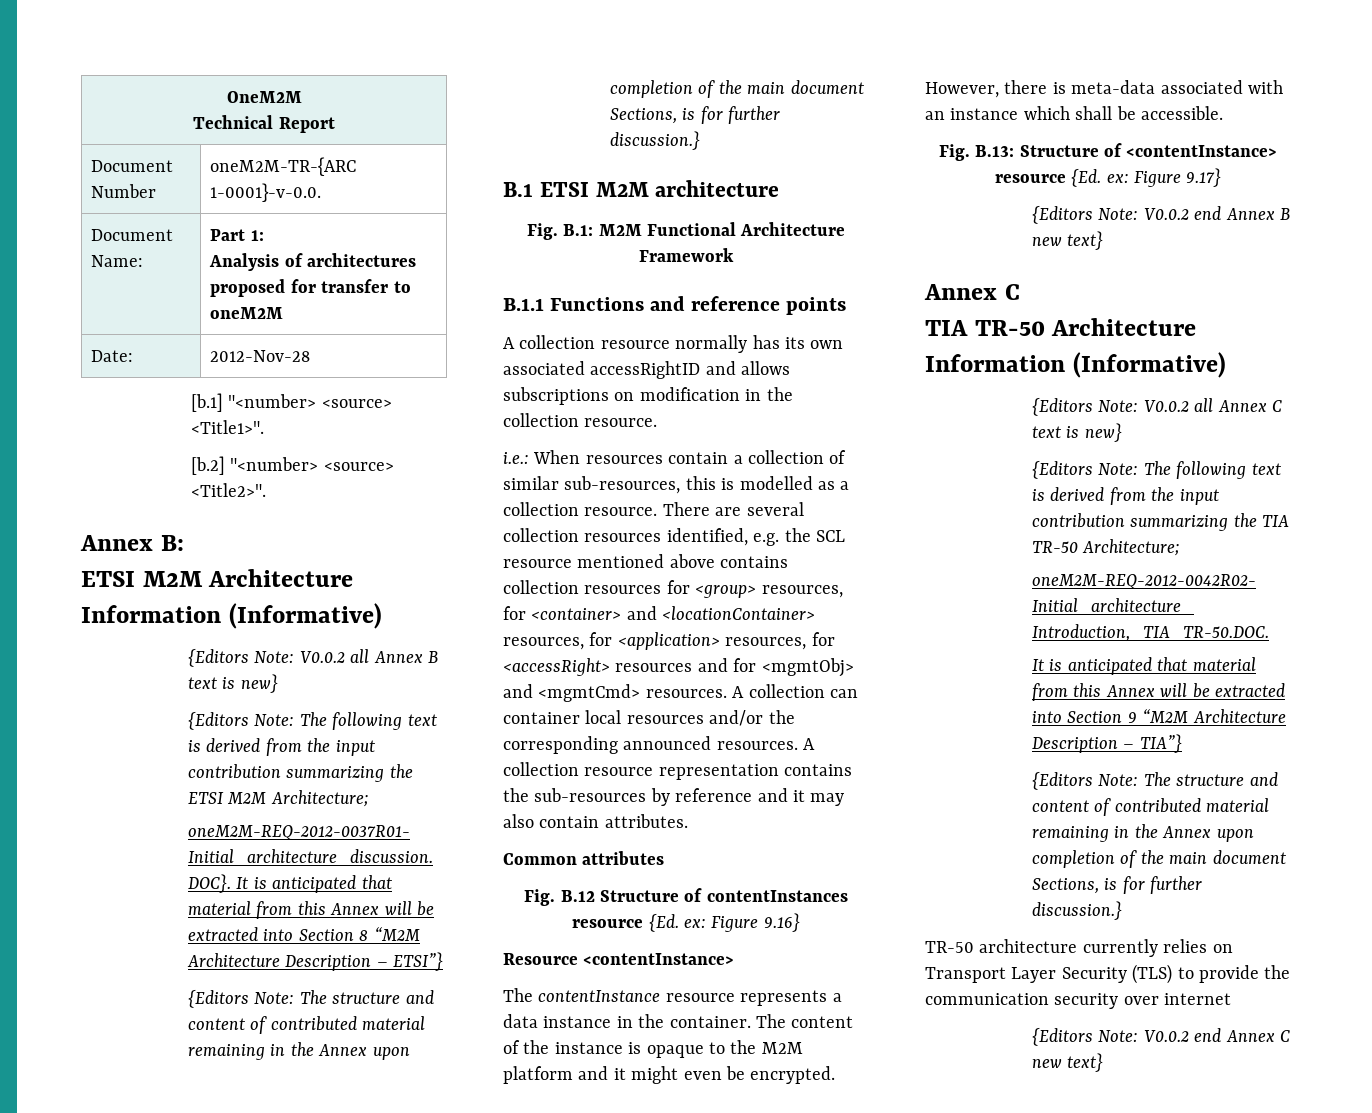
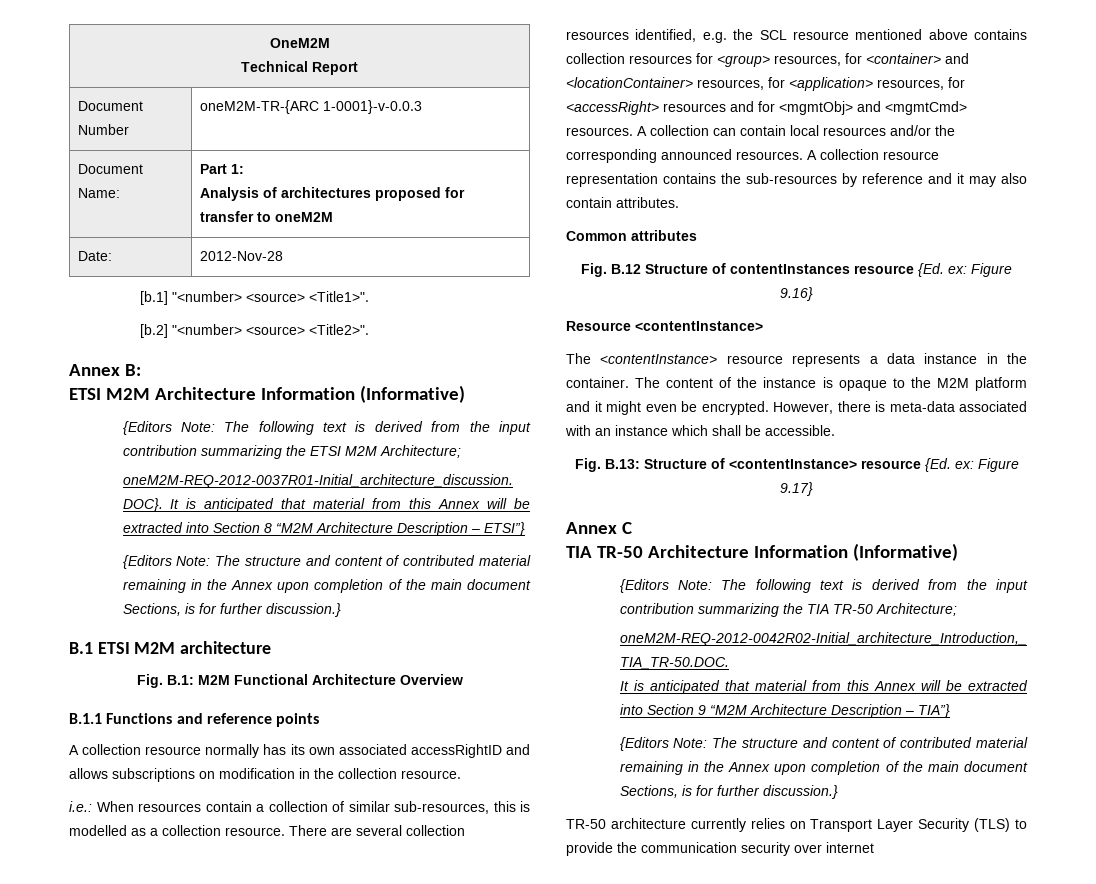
- Document Number | oneM2M-TR-{ARC 1-0001}-v-0.0.
+ Document Number | oneM2M-TR-{ARC 1-0001}-v-0.0.3
- {Editors Note: V0.0.2 all Annex B text is new}
- Fig. B.1: M2M Functional Architecture Framework
+ Fig. B.1: M2M Functional Architecture Overview
- A collection can container local resources and/or the corresponding announced resources.
+ A collection can contain local resources and/or the corresponding announced resources.
- The contentInstance resource represents a data instance in the container.
+ The <contentInstance> resource represents a data instance in the container.
- {Editors Note: V0.0.2 end Annex B new text}
- {Editors Note: V0.0.2 all Annex C text is new}
- {Editors Note: V0.0.2 end Annex C new text}

